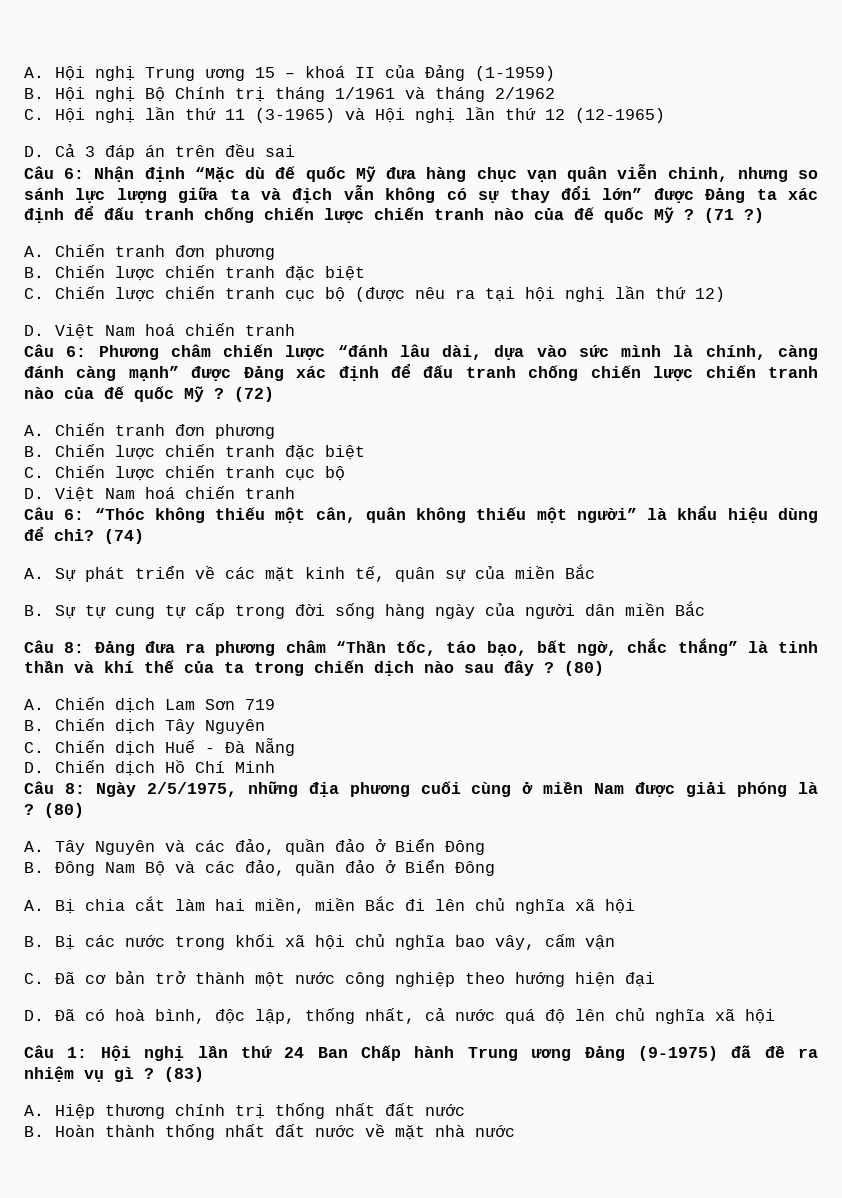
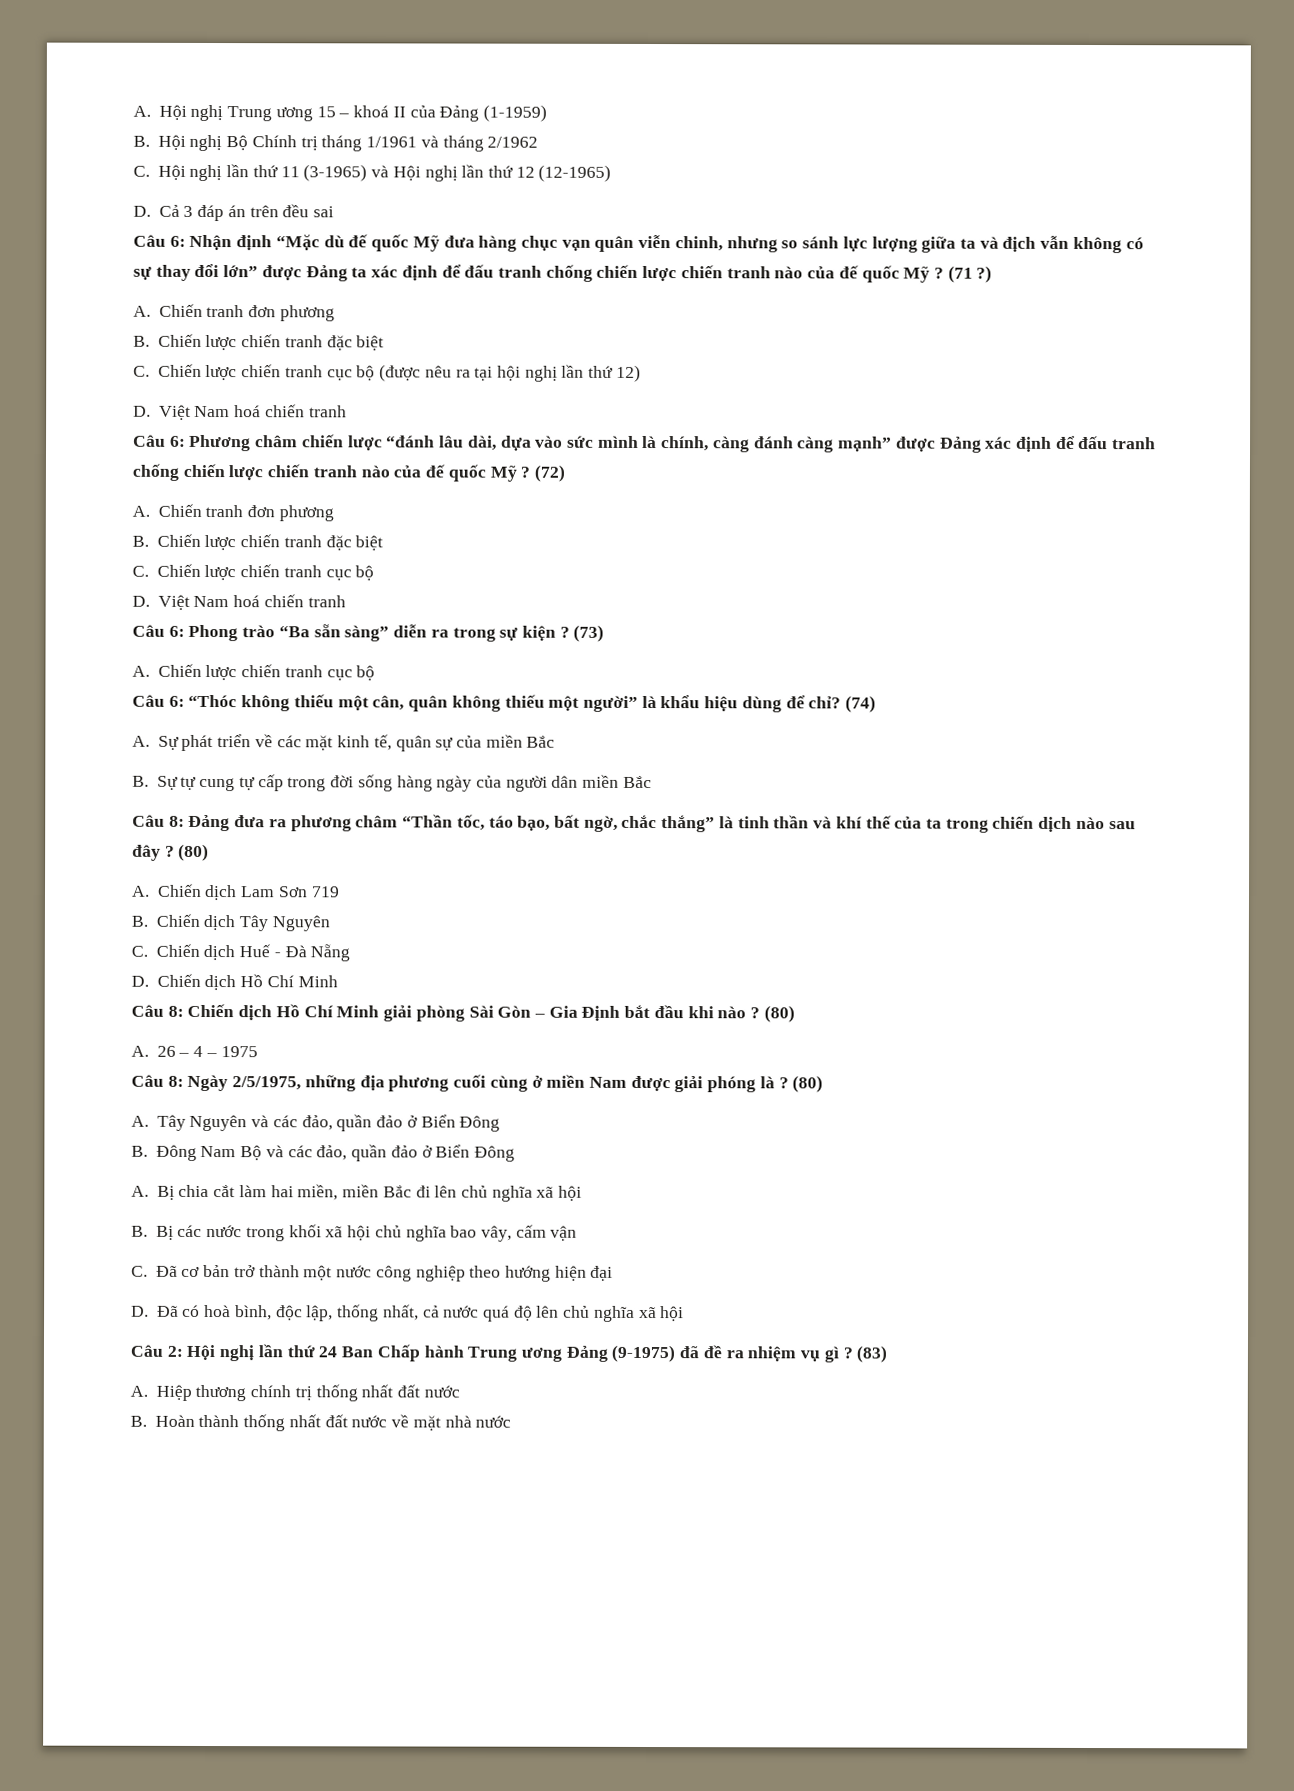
+ Câu 6: Phong trào “Ba sẵn sàng” diễn ra trong sự kiện ? (73)
+ A. Chiến lược chiến tranh cục bộ
+ Câu 8: Chiến dịch Hồ Chí Minh giải phòng Sài Gòn – Gia Định bắt đầu khi nào ? (80)
+ A. 26 – 4 – 1975
- Câu 1: Hội nghị lần thứ 24 Ban Chấp hành Trung ương Đảng (9-1975) đã đề ra nhiệm vụ gì ?
+ Câu 2: Hội nghị lần thứ 24 Ban Chấp hành Trung ương Đảng (9-1975) đã đề ra nhiệm vụ gì ?

